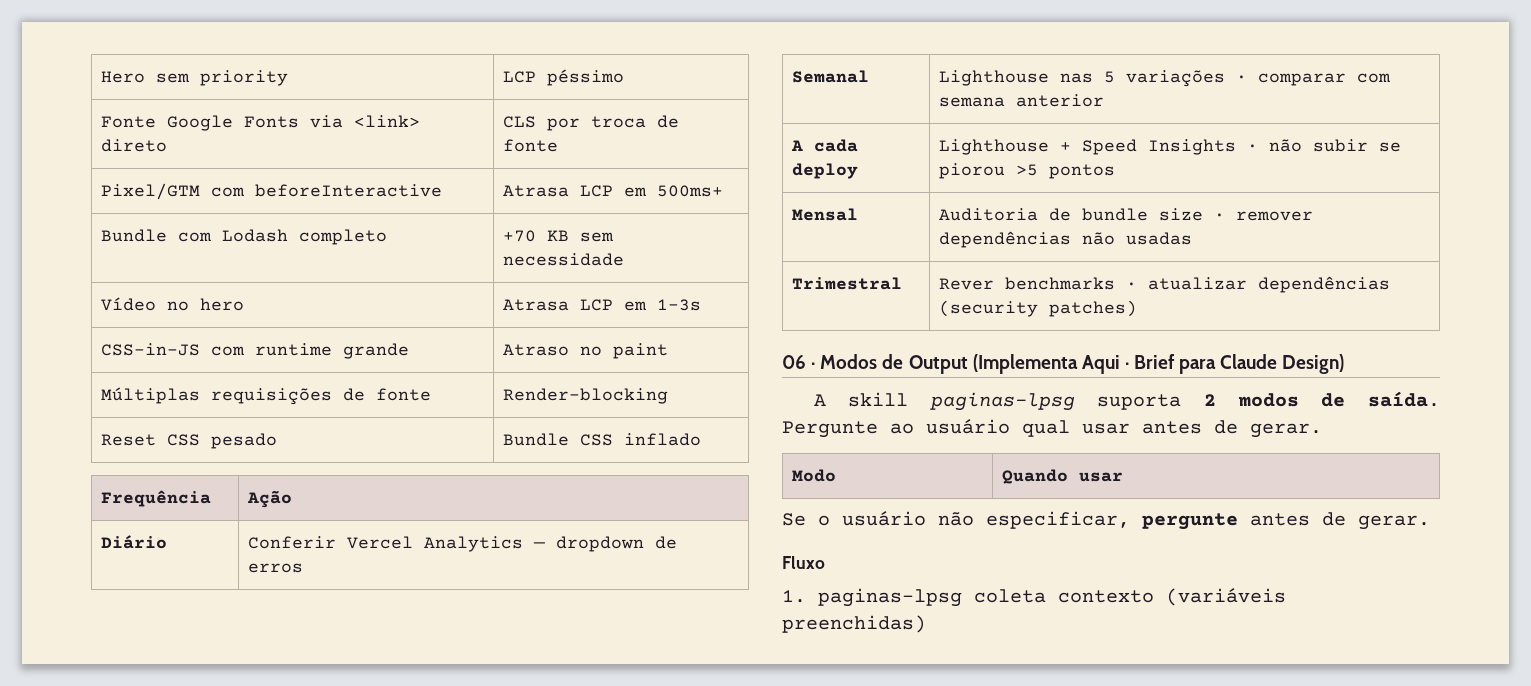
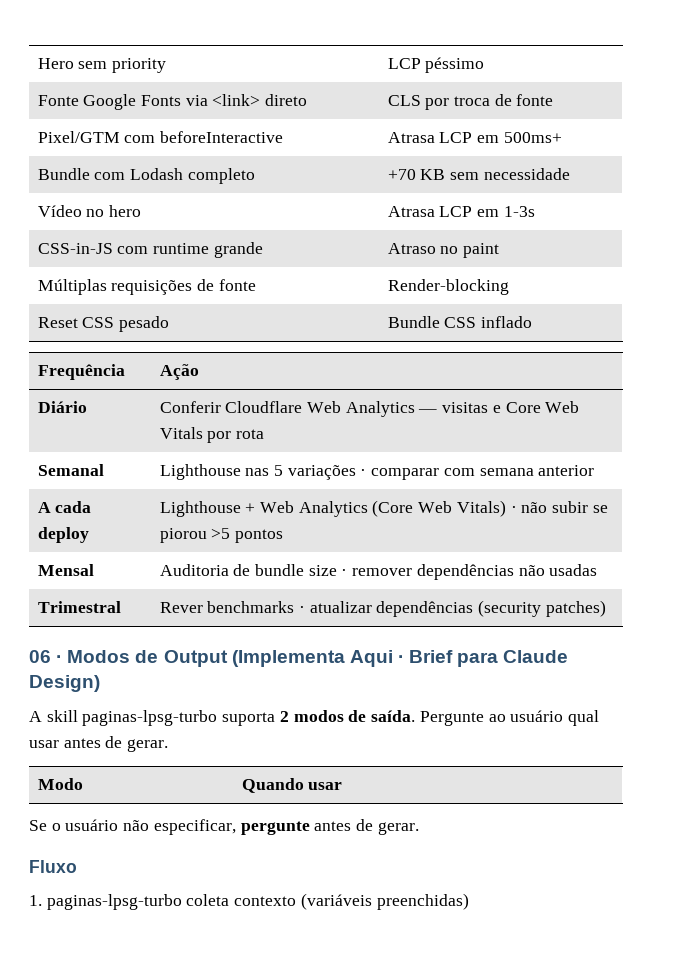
- Diário | Conferir Vercel Analytics — dropdown de erros
+ Diário | Conferir Cloudflare Web Analytics — visitas e Core Web Vitals por rota
- A cada deploy | Lighthouse + Speed Insights · não subir se piorou >5 pontos
+ A cada deploy | Lighthouse + Web Analytics (Core Web Vitals) · não subir se piorou >5 pontos
- A skill paginas-lpsg suporta 2 modos de saída.
+ A skill paginas-lpsg-turbo suporta 2 modos de saída.
- 1. paginas-lpsg coleta contexto (variáveis preenchidas)
+ 1. paginas-lpsg-turbo coleta contexto (variáveis preenchidas)

